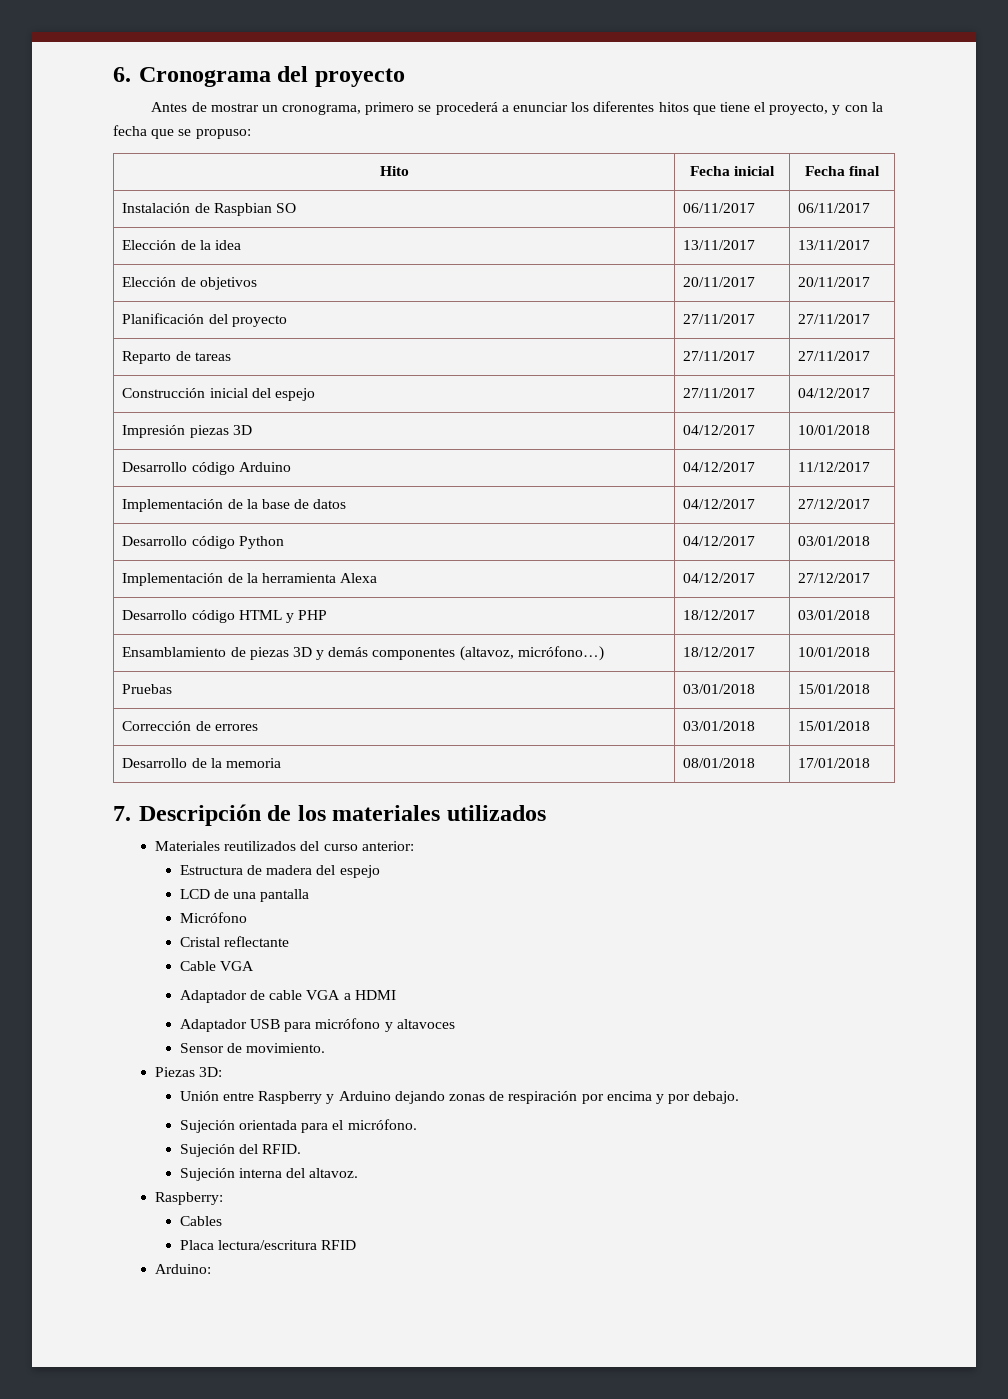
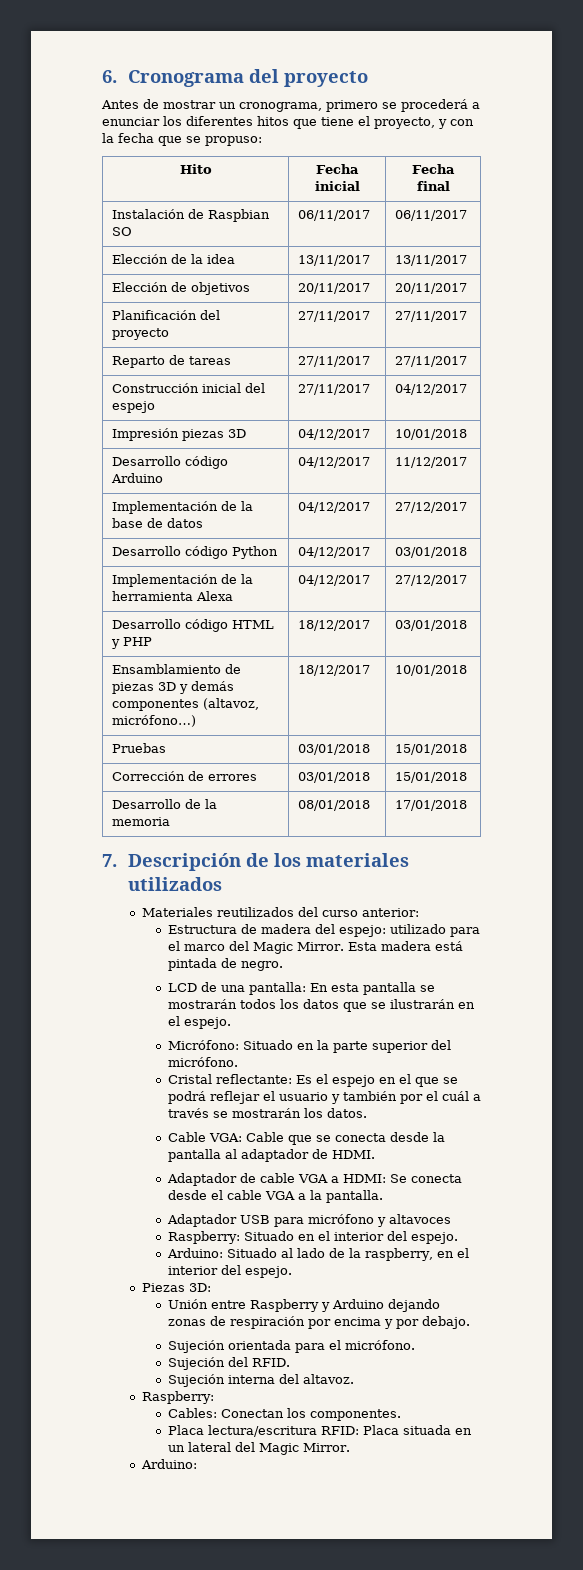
- Estructura de madera del espejo
- LCD de una pantalla
- Micrófono
- Cristal reflectante
- Cable VGA
+ Estructura de madera del espejo: utilizado para el marco del Magic Mirror. Esta madera está pintada de negro.
+ LCD de una pantalla: En esta pantalla se mostrarán todos los datos que se ilustrarán en el espejo.
+ Micrófono: Situado en la parte superior del micrófono.
+ Cristal reflectante: Es el espejo en el que se podrá reflejar el usuario y también por el cuál a través se mostrarán los datos.
+ Cable VGA: Cable que se conecta desde la pantalla al adaptador de HDMI.
- Adaptador de cable VGA a HDMI
+ Adaptador de cable VGA a HDMI: Se conecta desde el cable VGA a la pantalla.
- Sensor de movimiento.
+ Raspberry: Situado en el interior del espejo.
+ Arduino: Situado al lado de la raspberry, en el interior del espejo.
- Cables
- Placa lectura/escritura RFID
+ Cables: Conectan los componentes.
+ Placa lectura/escritura RFID: Placa situada en un lateral del Magic Mirror.

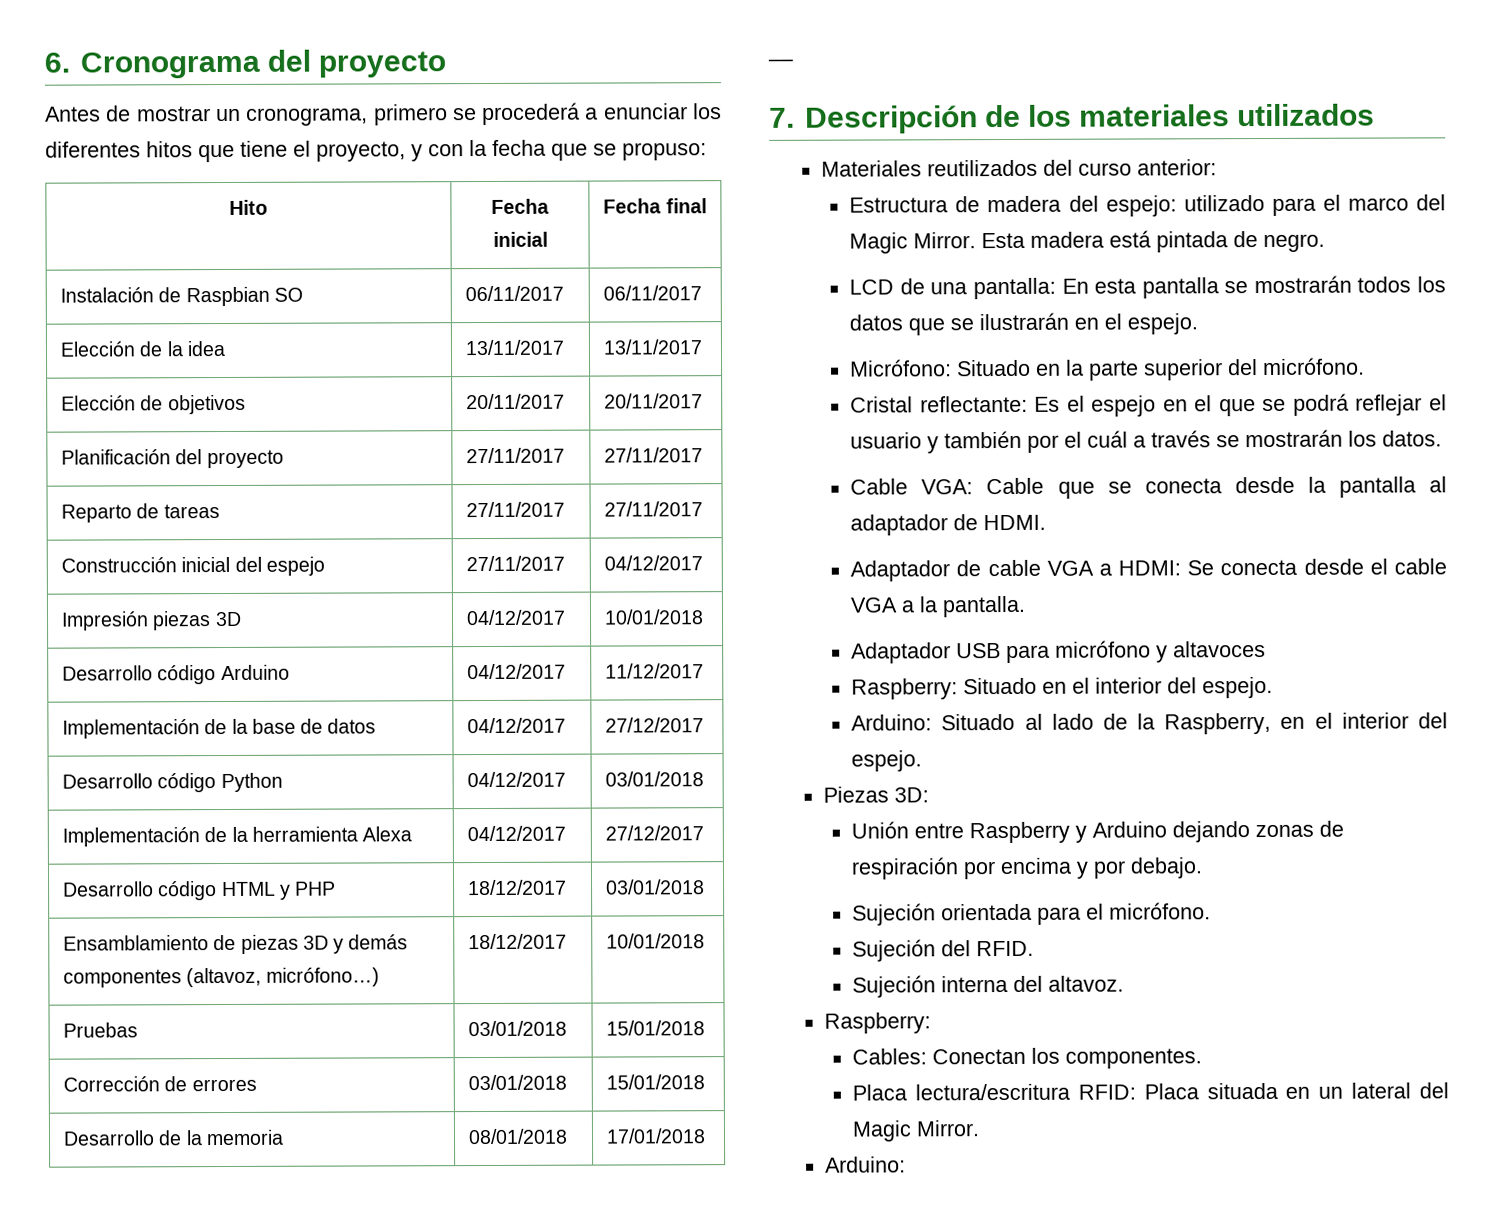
+ ––
- Arduino: Situado al lado de la raspberry, en el interior del espejo.
+ Arduino: Situado al lado de la Raspberry, en el interior del espejo.

